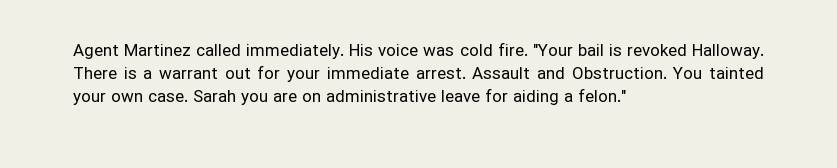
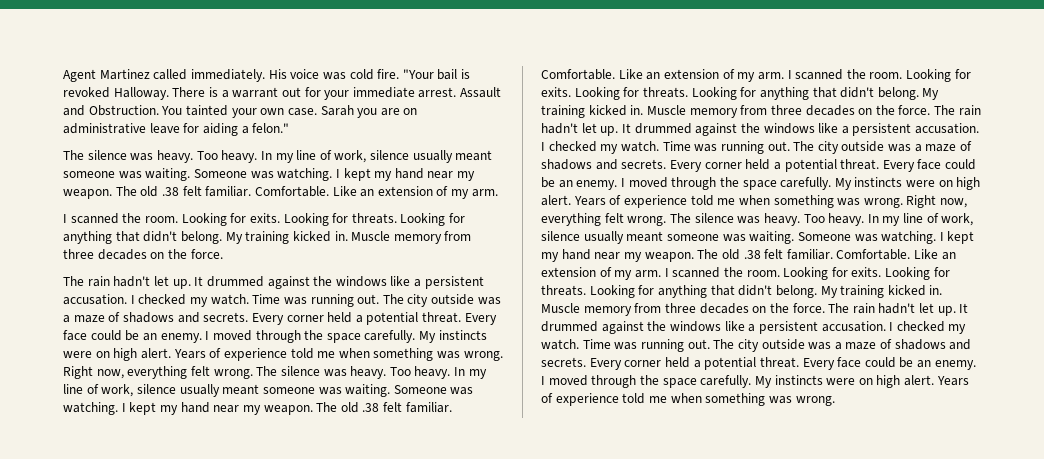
  Sarah you are on administrative leave for aiding a felon."
+ The silence was heavy. Too heavy. In my line of work, silence usually meant someone was waiting. Someone was watching. I kept my hand near my weapon. The old .38 felt familiar. Comfortable. Like an extension of my arm.
+ I scanned the room. Looking for exits. Looking for threats. Looking for anything that didn't belong. My training kicked in. Muscle memory from three decades on the force.
+ The rain hadn't let up. It drummed against the windows like a persistent accusation. I checked my watch. Time was running out. The city outside was a maze of shadows and secrets. Every corner held a potential threat. Every face could be an enemy. I moved through the space carefully. My instincts were on high alert. Years of experience told me when something was wrong. Right now, everything felt wrong. The silence was heavy. Too heavy. In my line of work, silence usually meant someone was waiting. Someone was watching. I kept my hand near my weapon. The old .38 felt familiar. Comfortable. Like an extension of my arm. I scanned the room. Looking for exits. Looking for threats. Looking for anything that didn't belong. My training kicked in. Muscle memory from three decades on the force. The rain hadn't let up. It drummed against the windows like a persistent accusation. I checked my watch. Time was running out. The city outside was a maze of shadows and secrets. Every corner held a potential threat. Every face could be an enemy. I moved through the space carefully. My instincts were on high alert. Years of experience told me when something was wrong. Right now, everything felt wrong. The silence was heavy. Too heavy. In my line of work, silence usually meant someone was waiting. Someone was watching. I kept my hand near my weapon. The old .38 felt familiar. Comfortable. Like an extension of my arm. I scanned the room. Looking for exits. Looking for threats. Looking for anything that didn't belong. My training kicked in. Muscle memory from three decades on the force. The rain hadn't let up. It drummed against the windows like a persistent accusation. I checked my watch. Time was running out. The city outside was a maze of shadows and secrets. Every corner held a potential threat. Every face could be an enemy. I moved through the space carefully. My instincts were on high alert. Years of experience told me when something was wrong.

